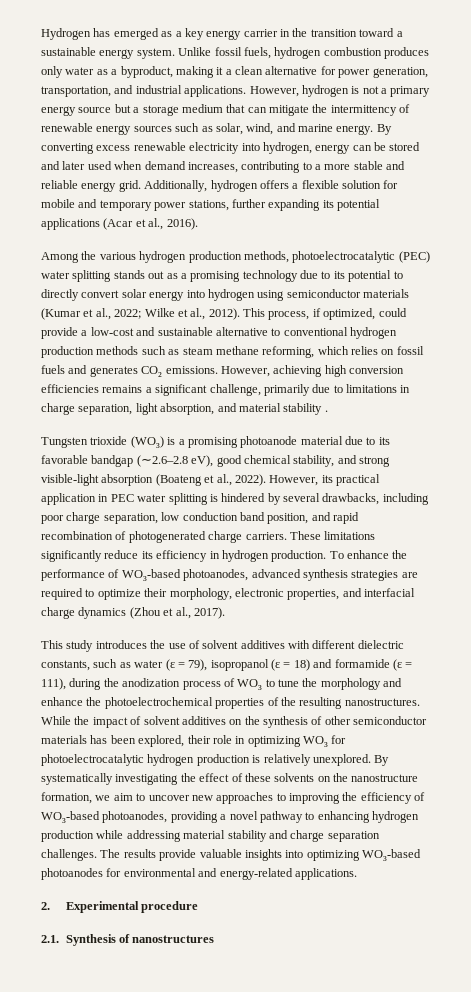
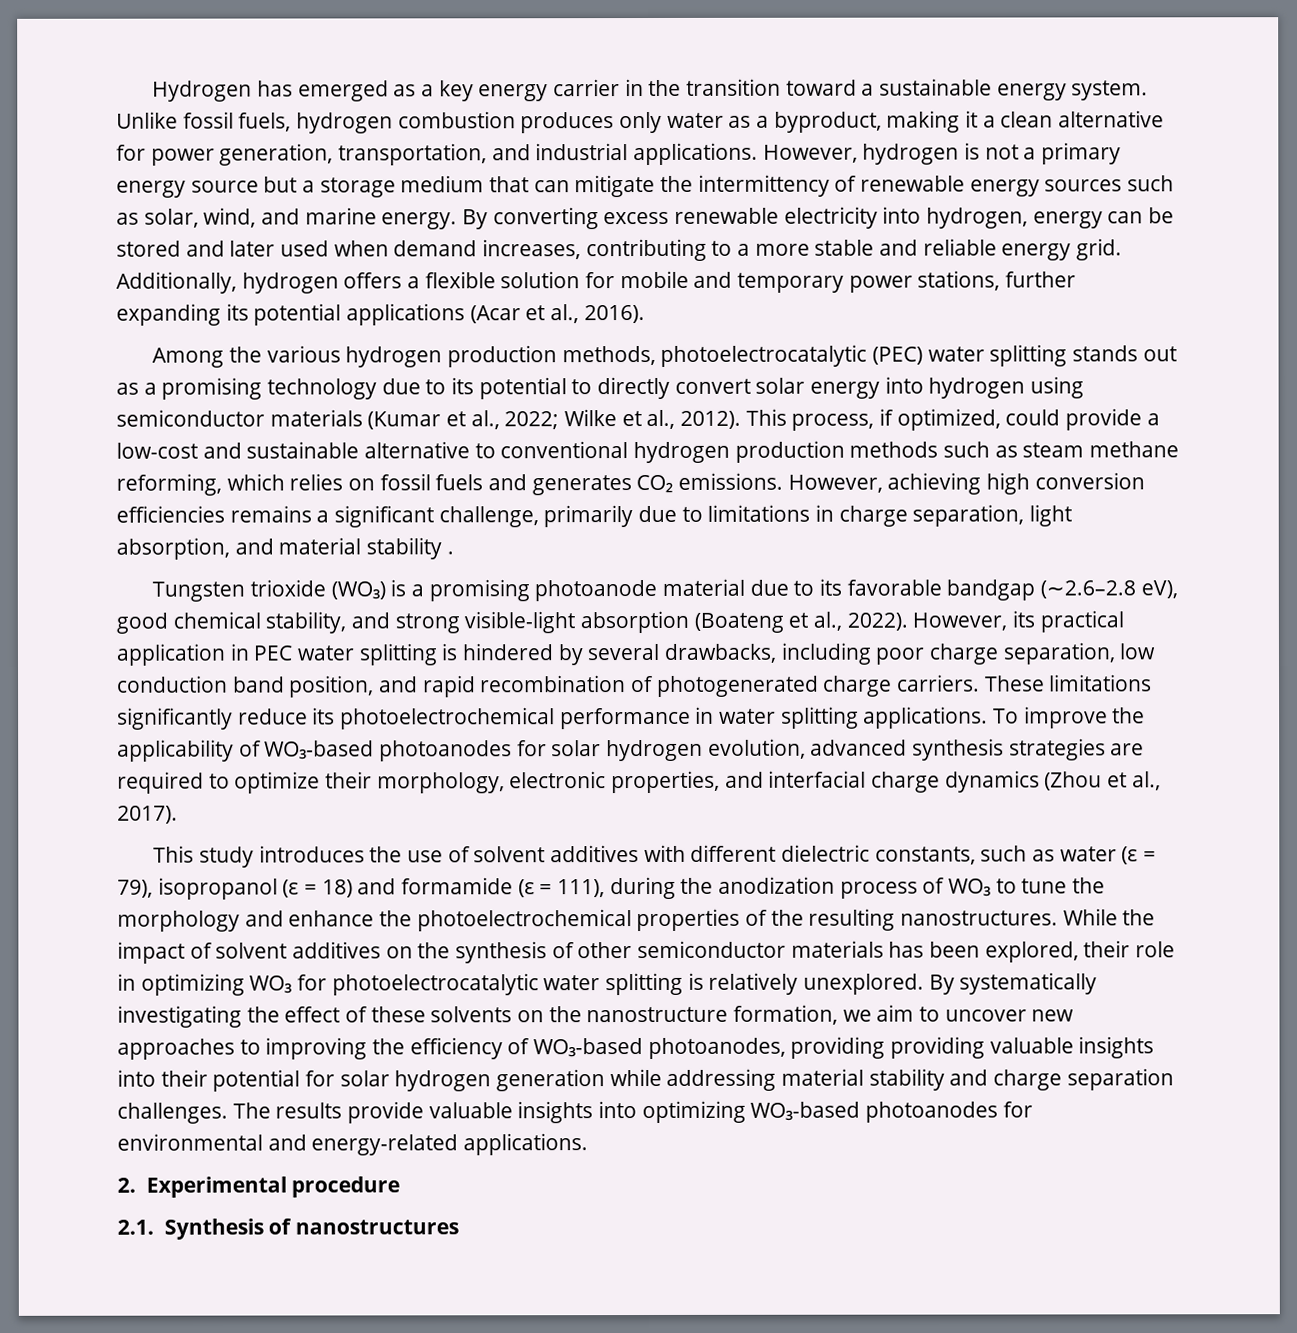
- These limitations significantly reduce its efficiency in hydrogen production. To enhance the performance of WO₃-based photoanodes, advanced synthesis strategies are required to optimize their morphology, electronic properties, and interfacial charge dynamics (Zhou et al., 2017).
+ These limitations significantly reduce its photoelectrochemical performance in water splitting applications. To improve the applicability of WO₃-based photoanodes for solar hydrogen evolution, advanced synthesis strategies are required to optimize their morphology, electronic properties, and interfacial charge dynamics (Zhou et al., 2017).
- While the impact of solvent additives on the synthesis of other semiconductor materials has been explored, their role in optimizing WO₃ for photoelectrocatalytic hydrogen production is relatively unexplored.
+ While the impact of solvent additives on the synthesis of other semiconductor materials has been explored, their role in optimizing WO₃ for photoelectrocatalytic water splitting is relatively unexplored.
- By systematically investigating the effect of these solvents on the nanostructure formation, we aim to uncover new approaches to improving the efficiency of WO₃-based photoanodes, providing a novel pathway to enhancing hydrogen production while addressing material stability and charge separation challenges.
+ By systematically investigating the effect of these solvents on the nanostructure formation, we aim to uncover new approaches to improving the efficiency of WO₃-based photoanodes, providing providing valuable insights into their potential for solar hydrogen generation while addressing material stability and charge separation challenges.

